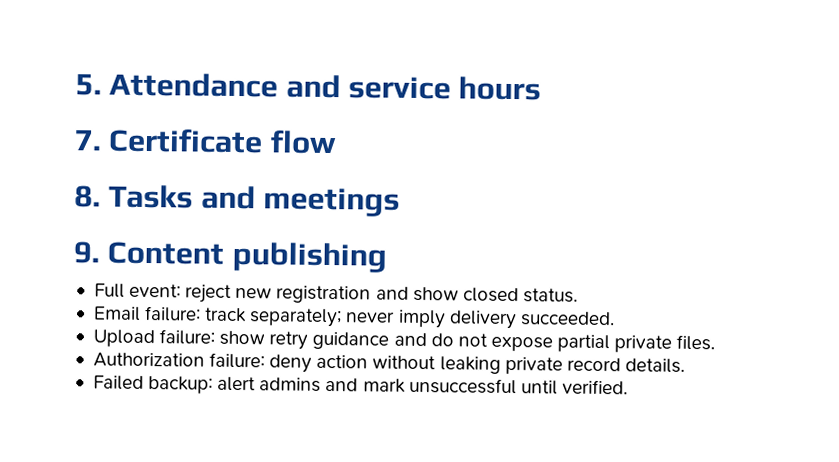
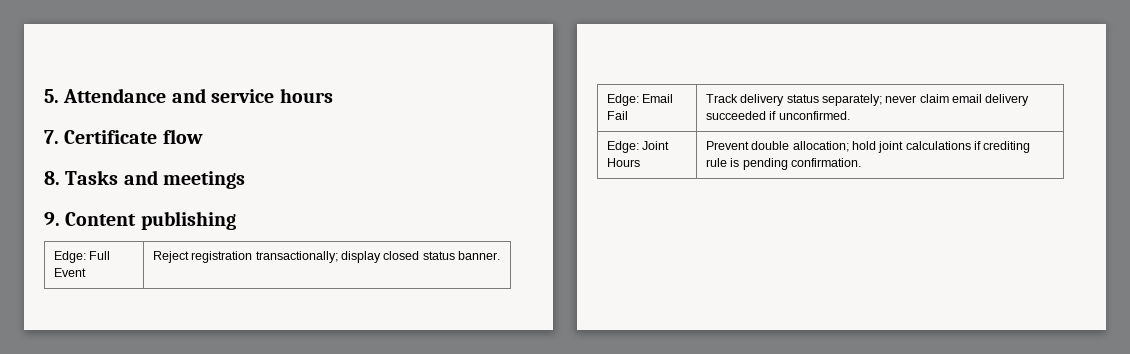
- Full event: reject new registration and show closed status.
- Email failure: track separately; never imply delivery succeeded.
- Upload failure: show retry guidance and do not expose partial private files.
- Authorization failure: deny action without leaking private record details.
- Failed backup: alert admins and mark unsuccessful until verified.
+ Edge: Full Event | Reject registration transactionally; display closed status banner.
+ Edge: Email Fail | Track delivery status separately; never claim email delivery succeeded if unconfirmed.
+ Edge: Joint Hours | Prevent double allocation; hold joint calculations if crediting rule is pending confirmation.

